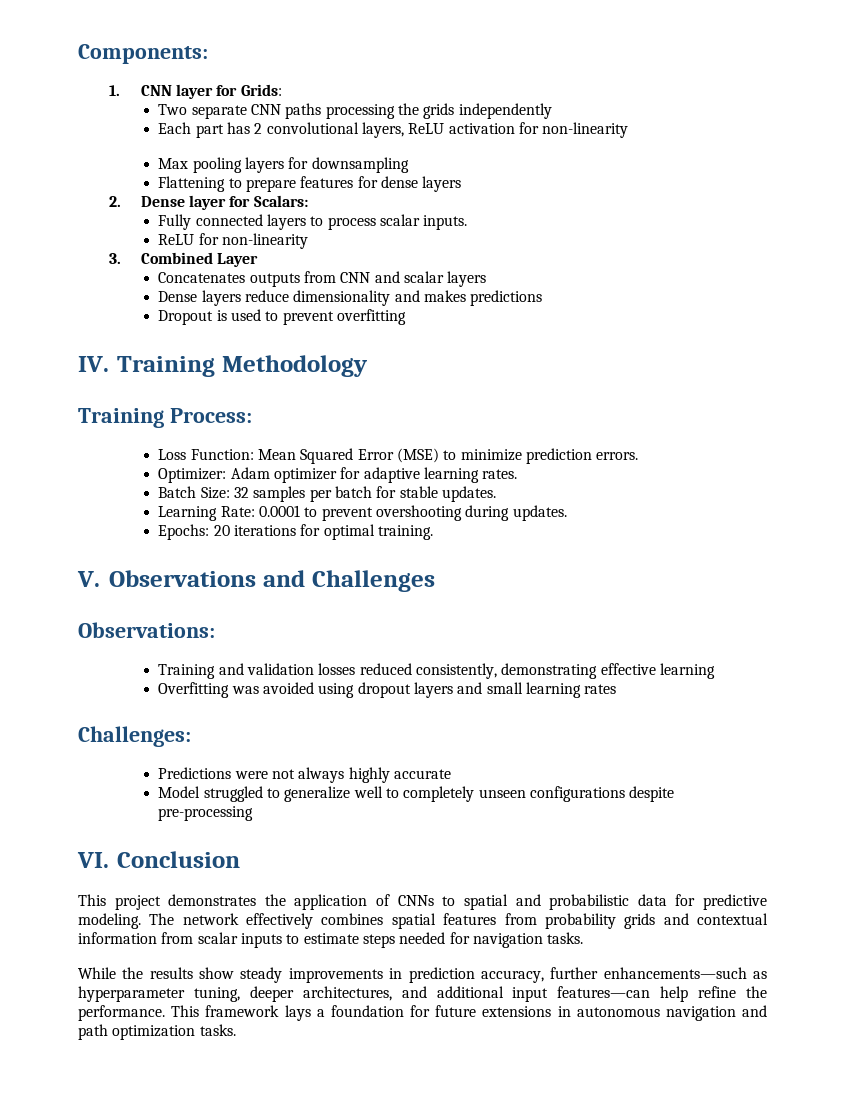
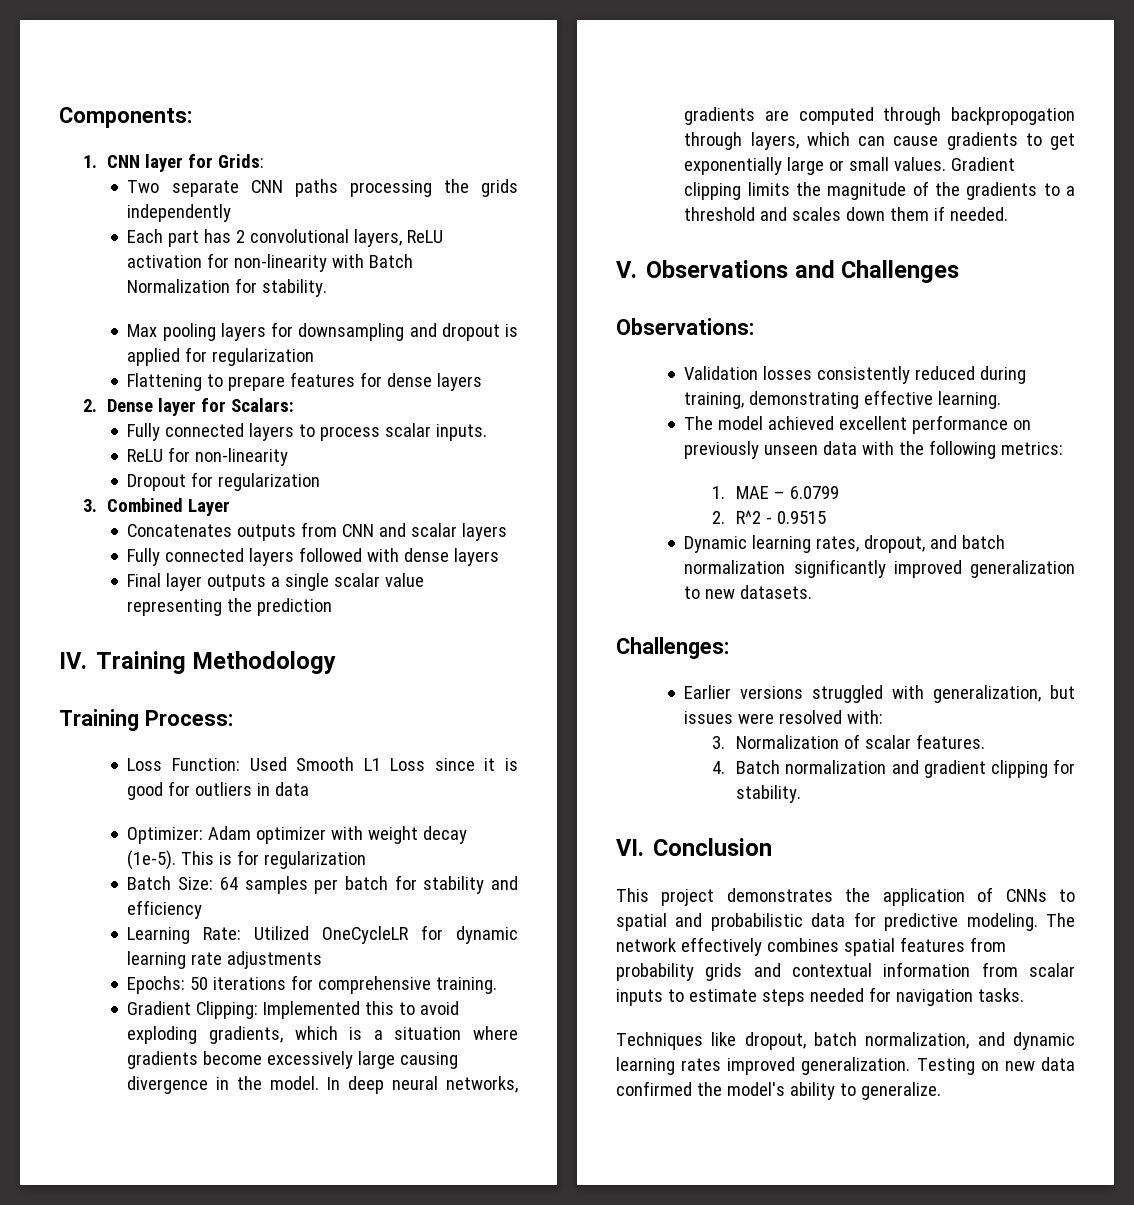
- Each part has 2 convolutional layers, ReLU activation for non-linearity
+ Each part has 2 convolutional layers, ReLU activation for non-linearity with Batch Normalization for stability.
- Max pooling layers for downsampling
+ Max pooling layers for downsampling and dropout is applied for regularization
+ Dropout for regularization
- Dense layers reduce dimensionality and makes predictions
- Dropout is used to prevent overfitting
+ Fully connected layers followed with dense layers
+ Final layer outputs a single scalar value representing the prediction
- Loss Function: Mean Squared Error (MSE) to minimize prediction errors.
- Optimizer: Adam optimizer for adaptive learning rates.
+ Loss Function: Used Smooth L1 Loss since it is good for outliers in data
+ Optimizer: Adam optimizer with weight decay (1e-5). This is for regularization
- Batch Size: 32 samples per batch for stable updates.
+ Batch Size: 64 samples per batch for stability and efficiency
- Learning Rate: 0.0001 to prevent overshooting during updates.
+ Learning Rate: Utilized OneCycleLR for dynamic learning rate adjustments
- Epochs: 20 iterations for optimal training.
+ Epochs: 50 iterations for comprehensive training.
+ Gradient Clipping: Implemented this to avoid exploding gradients, which is a situation where gradients become excessively large causing divergence in the model. In deep neural networks, gradients are computed through backpropogation through layers, which can cause gradients to get exponentially large or small values. Gradient clipping limits the magnitude of the gradients to a threshold and scales down them if needed.
- Training and validation losses reduced consistently, demonstrating effective learning
- Overfitting was avoided using dropout layers and small learning rates
+ Validation losses consistently reduced during training, demonstrating effective learning.
+ The model achieved excellent performance on previously unseen data with the following metrics:
+ 1. MAE – 6.0799
+ 2. R^2 - 0.9515
+ Dynamic learning rates, dropout, and batch normalization significantly improved generalization to new datasets.
  Challenges:
- Predictions were not always highly accurate
- Model struggled to generalize well to completely unseen configurations despite pre-processing
+ Earlier versions struggled with generalization, but issues were resolved with:
+ 3. Normalization of scalar features.
+ 4. Batch normalization and gradient clipping for stability.
- While the results show steady improvements in prediction accuracy, further enhancements—such as hyperparameter tuning, deeper architectures, and additional input features—can help refine the performance. This framework lays a foundation for future extensions in autonomous navigation and path optimization tasks.
+ Techniques like dropout, batch normalization, and dynamic learning rates improved generalization. Testing on new data confirmed the model's ability to generalize.

